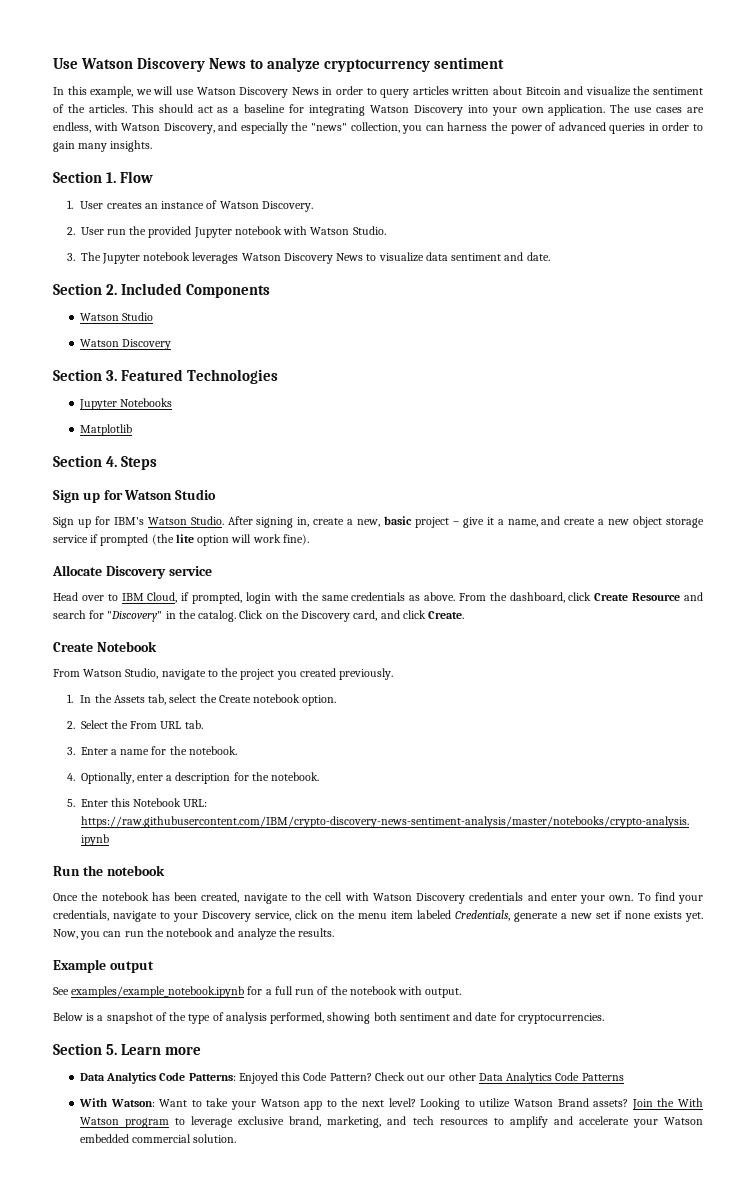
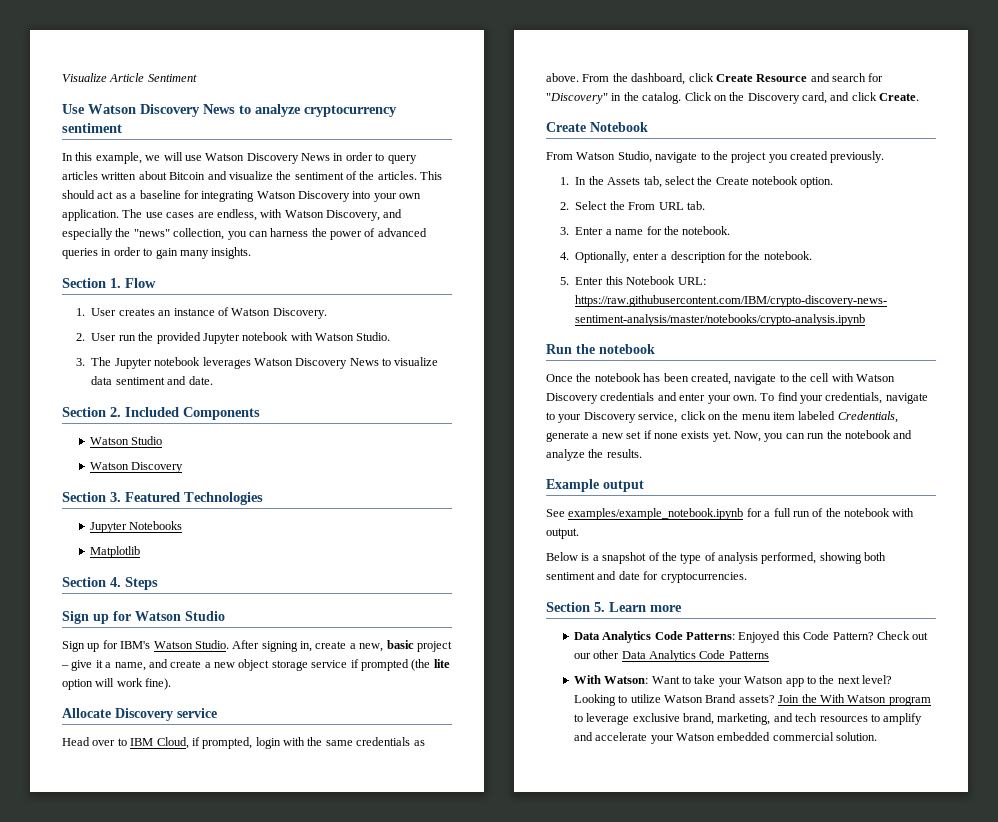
+ Visualize Article Sentiment

